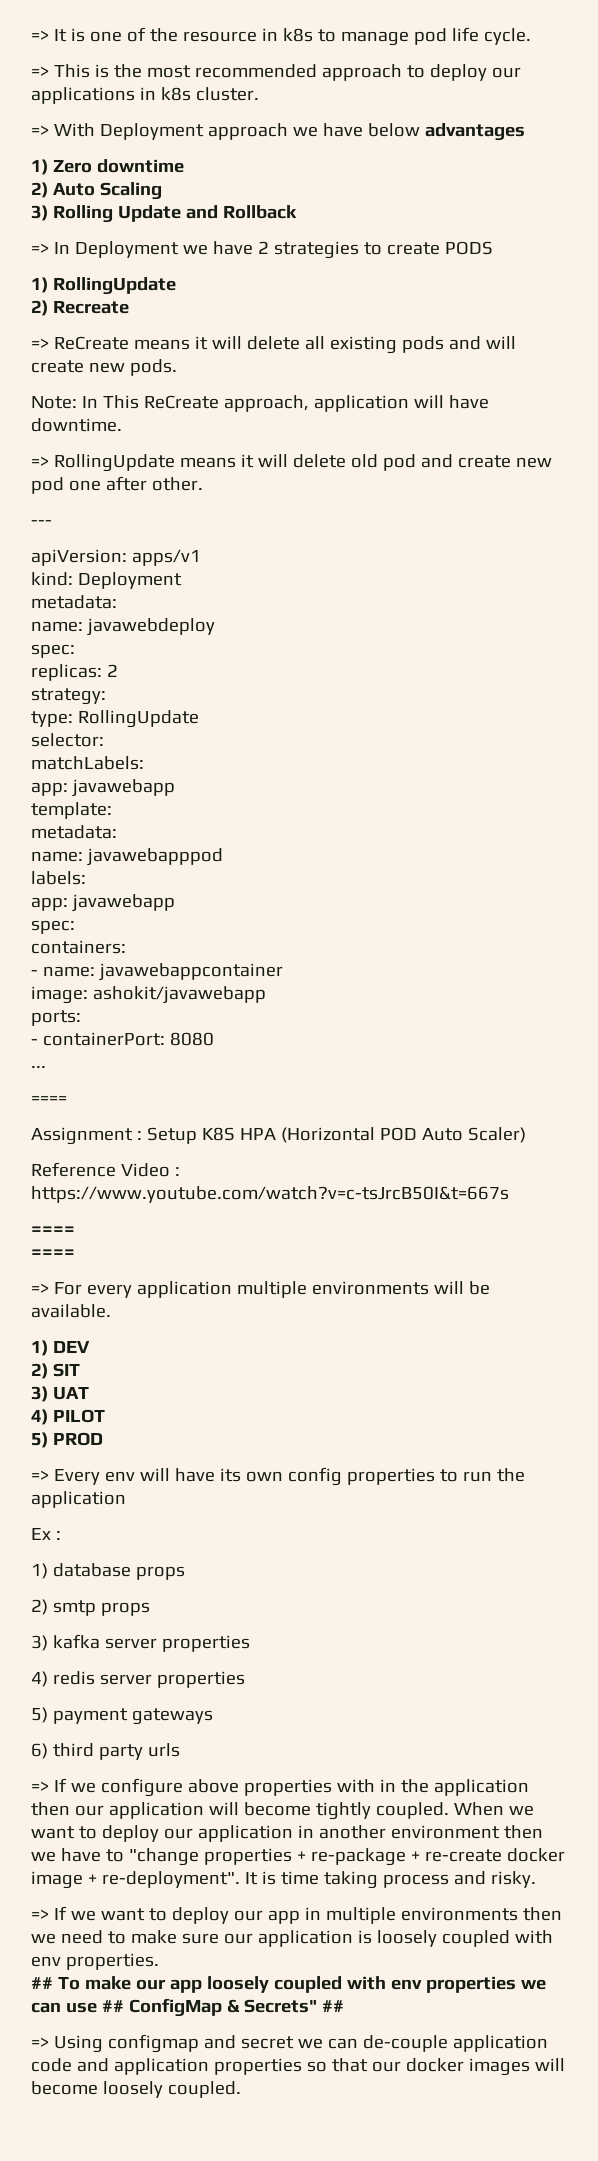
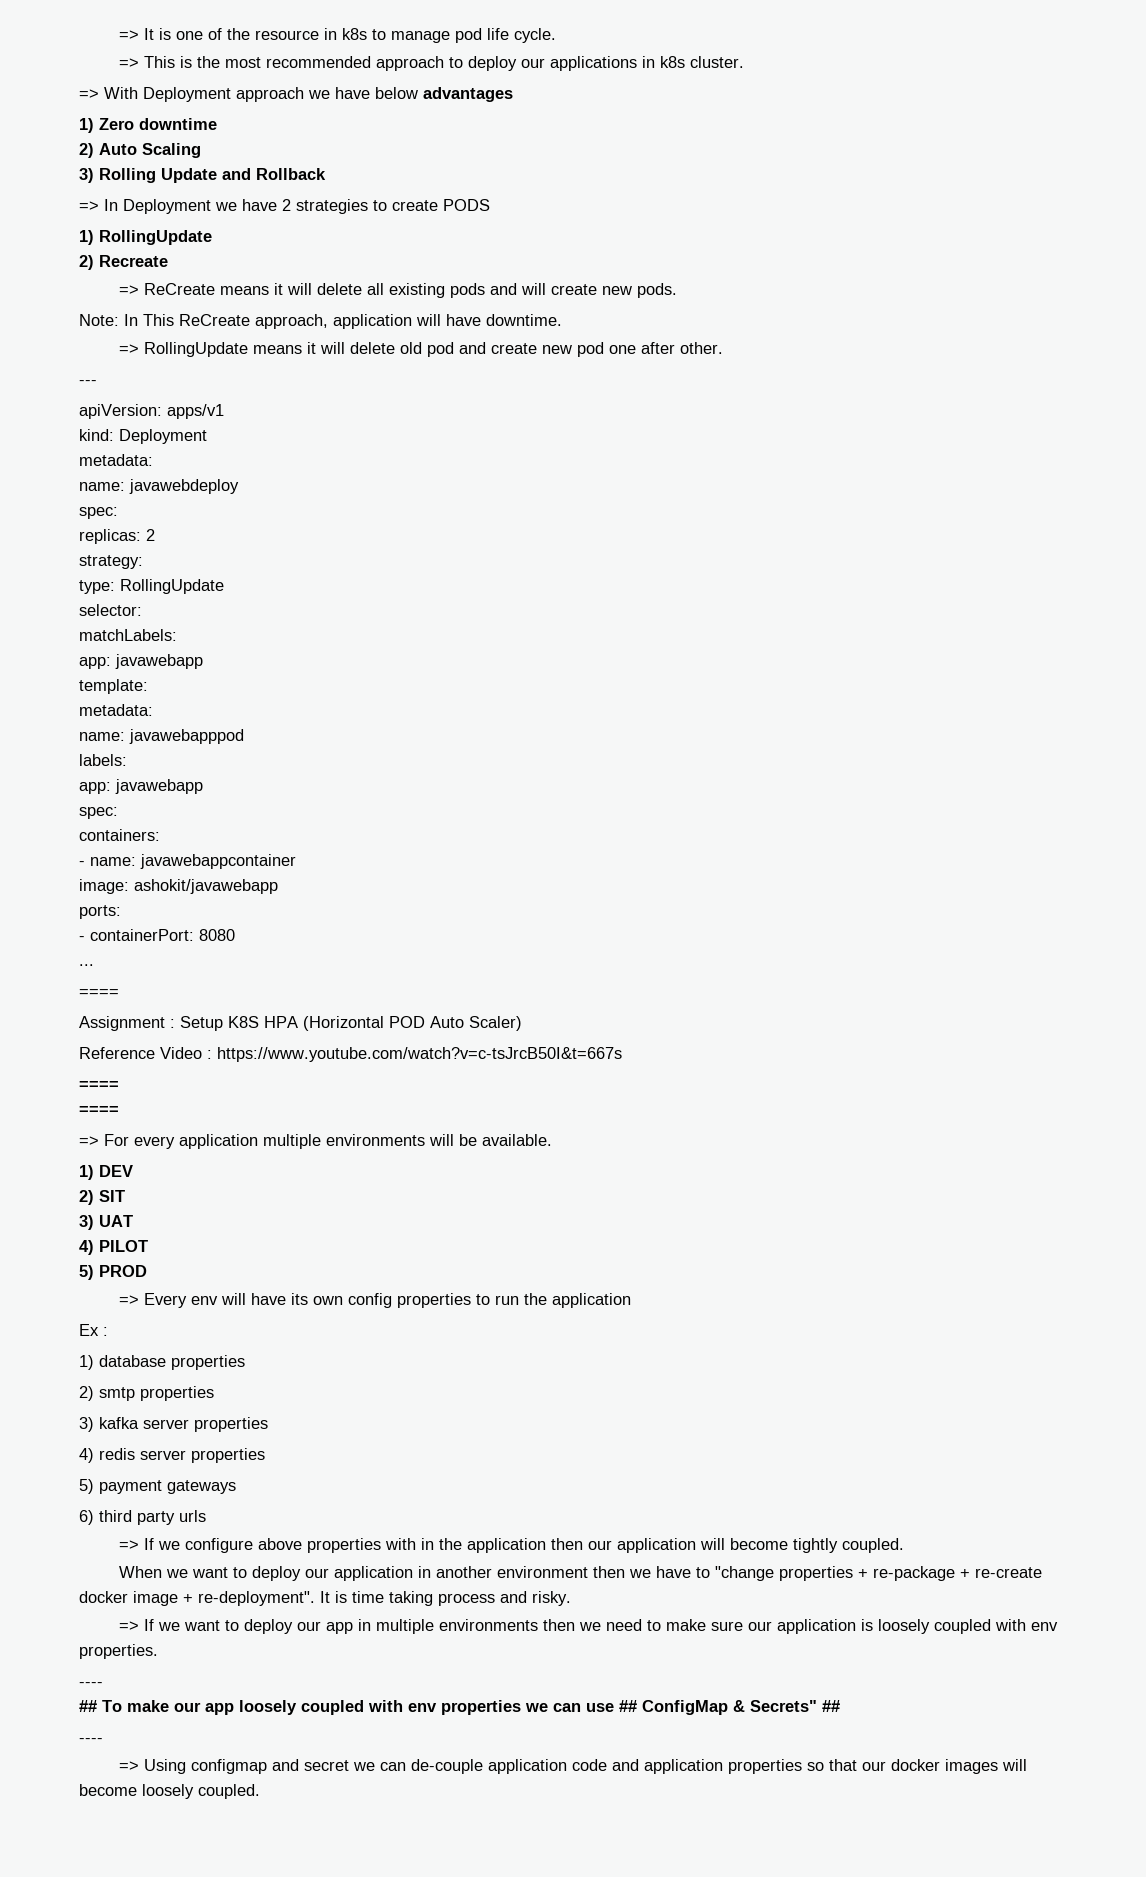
- 1) database props
+ 1) database properties
- 2) smtp props
+ 2) smtp properties
- => If we configure above properties with in the application then our application will become tightly coupled. When we want to deploy our application in another environment then we have to "change properties + re-package + re-create docker image + re-deployment".
+ => If we configure above properties with in the application then our application will become tightly coupled.
+ When we want to deploy our application in another environment then we have to "change properties + re-package + re-create docker image + re-deployment".
  => If we want to deploy our app in multiple environments then we need to make sure our application is loosely coupled with env properties.
+ ----
  ## To make our app loosely coupled with env properties we can use ## ConfigMap & Secrets" ##
+ ----

